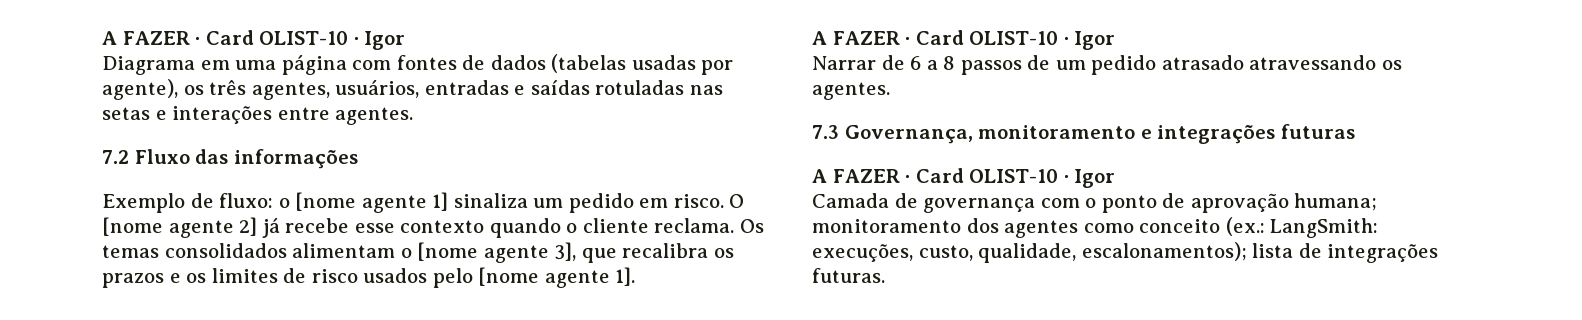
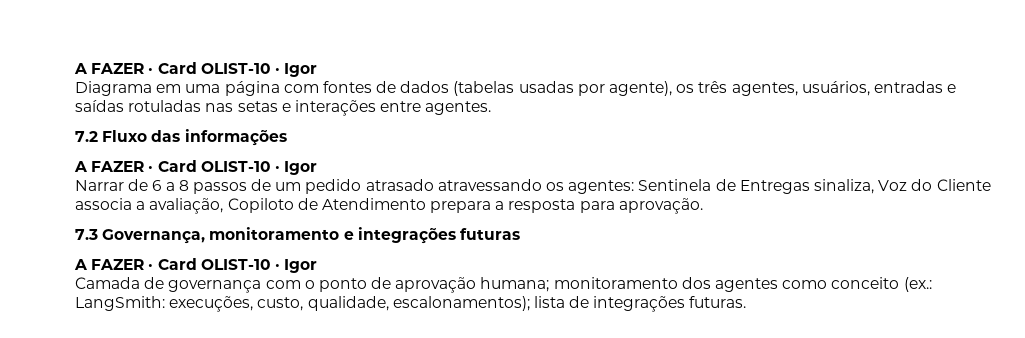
- Exemplo de fluxo: o [nome agente 1] sinaliza um pedido em risco. O [nome agente 2] já recebe esse contexto quando o cliente reclama. Os temas consolidados alimentam o [nome agente 3], que recalibra os prazos e os limites de risco usados pelo [nome agente 1].
- Narrar de 6 a 8 passos de um pedido atrasado atravessando os agentes.
+ Narrar de 6 a 8 passos de um pedido atrasado atravessando os agentes: Sentinela de Entregas sinaliza, Voz do Cliente associa a avaliação, Copiloto de Atendimento prepara a resposta para aprovação.

